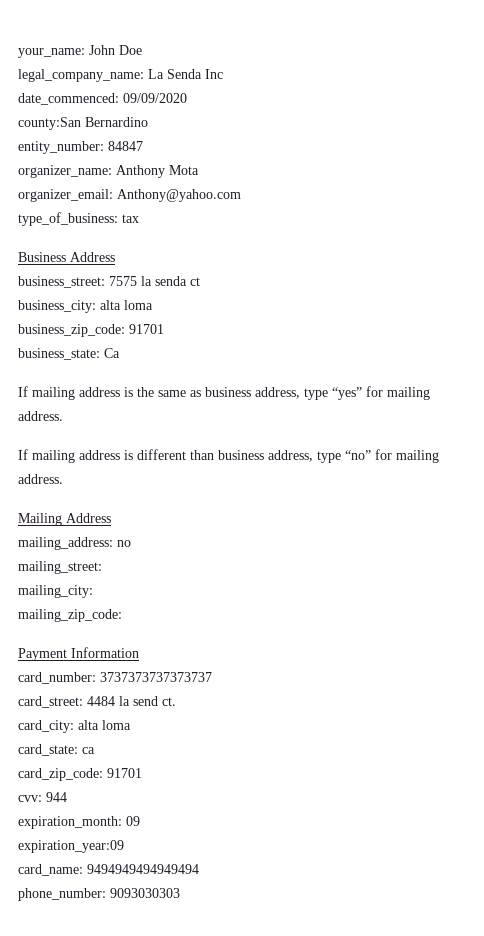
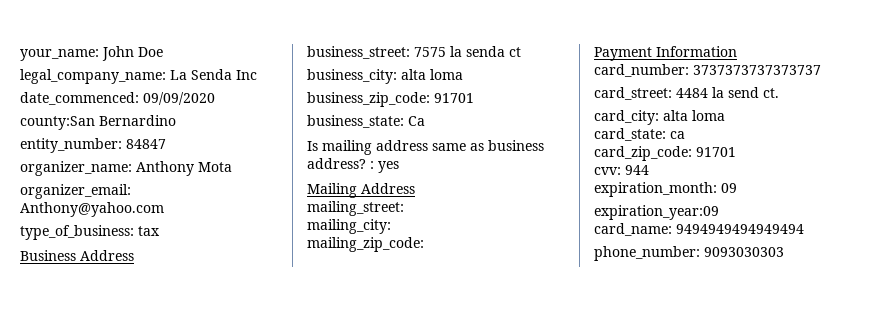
- If mailing address is the same as business address, type “yes” for mailing address.
- If mailing address is different than business address, type “no” for mailing address.
+ Is mailing address same as business address? : yes
- mailing_address: no

